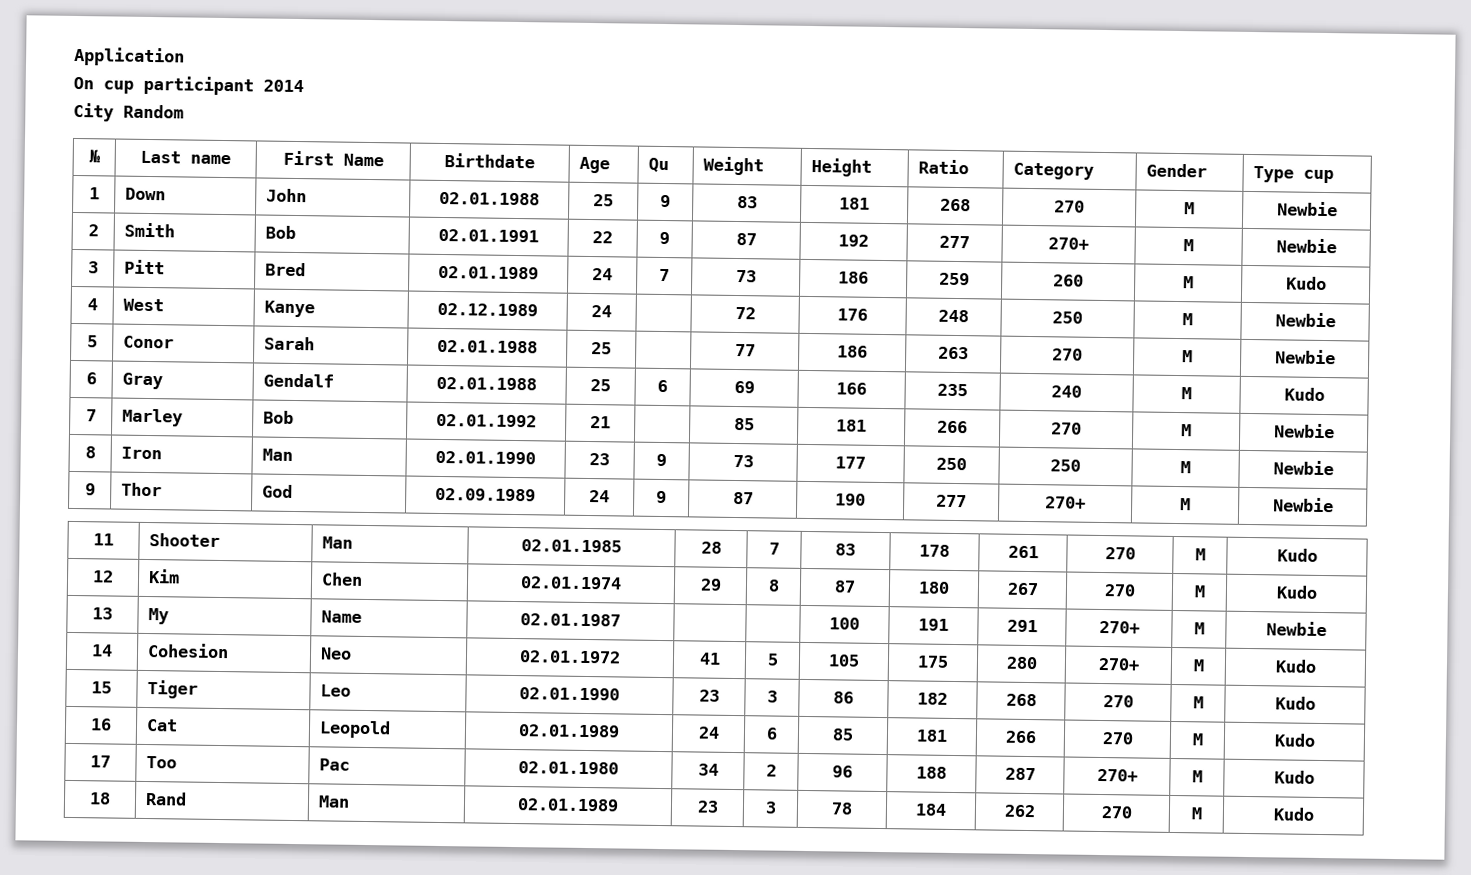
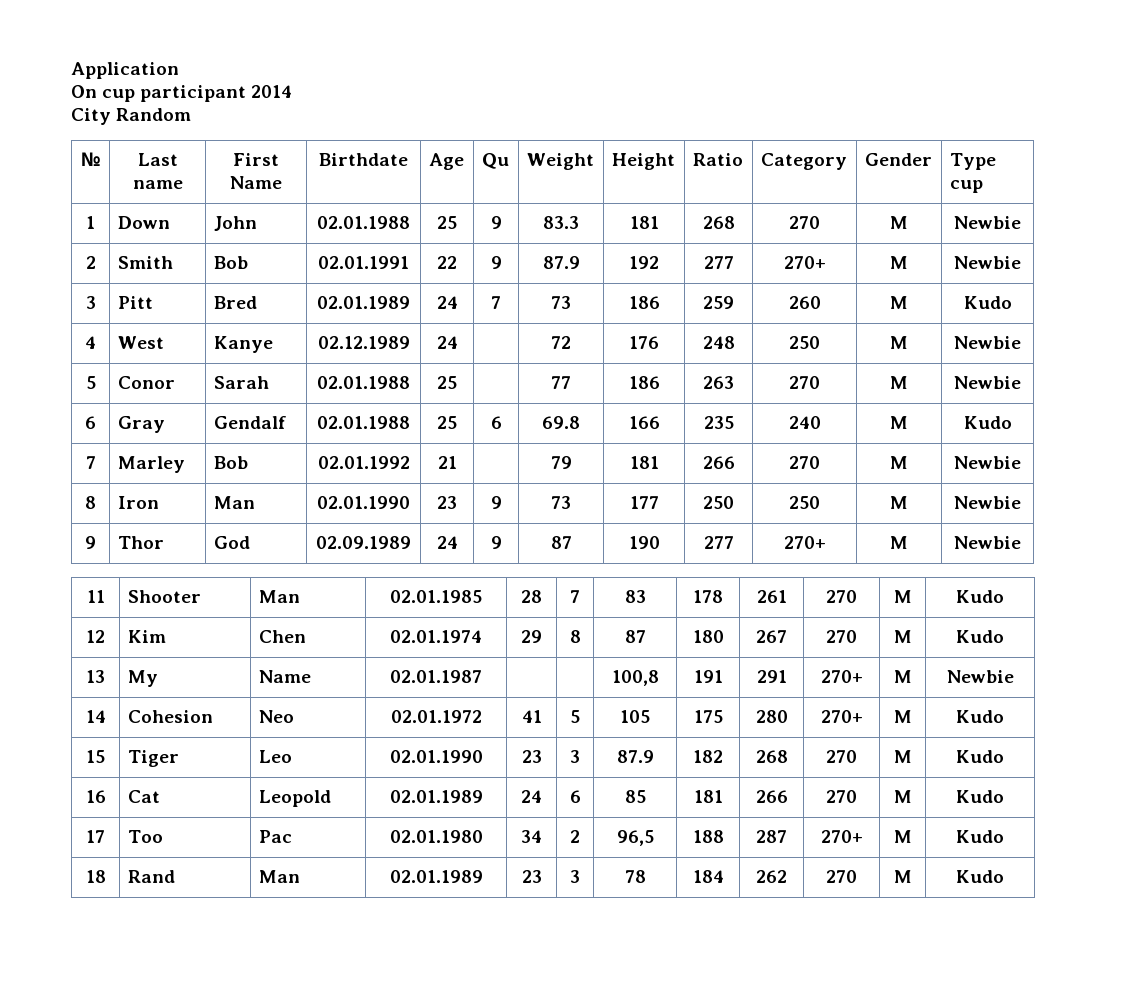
- 1 | Down | John | 02.01.1988 | 25 | 9 | 83 | 181 | 268 | 270 | M | Newbie
+ 1 | Down | John | 02.01.1988 | 25 | 9 | 83.3 | 181 | 268 | 270 | M | Newbie
- 2 | Smith | Bob | 02.01.1991 | 22 | 9 | 87 | 192 | 277 | 270+ | M | Newbie
+ 2 | Smith | Bob | 02.01.1991 | 22 | 9 | 87.9 | 192 | 277 | 270+ | M | Newbie
- 6 | Gray | Gendalf | 02.01.1988 | 25 | 6 | 69 | 166 | 235 | 240 | M | Kudo
+ 6 | Gray | Gendalf | 02.01.1988 | 25 | 6 | 69.8 | 166 | 235 | 240 | M | Kudo
- 7 | Marley | Bob | 02.01.1992 | 21 | | 85 | 181 | 266 | 270 | M | Newbie
+ 7 | Marley | Bob | 02.01.1992 | 21 | | 79 | 181 | 266 | 270 | M | Newbie
- 13 | My | Name | 02.01.1987 | | | 100 | 191 | 291 | 270+ | M | Newbie
+ 13 | My | Name | 02.01.1987 | | | 100,8 | 191 | 291 | 270+ | M | Newbie
- 15 | Tiger | Leo | 02.01.1990 | 23 | 3 | 86 | 182 | 268 | 270 | M | Kudo
+ 15 | Tiger | Leo | 02.01.1990 | 23 | 3 | 87.9 | 182 | 268 | 270 | M | Kudo
- 17 | Too | Pac | 02.01.1980 | 34 | 2 | 96 | 188 | 287 | 270+ | M | Kudo
+ 17 | Too | Pac | 02.01.1980 | 34 | 2 | 96,5 | 188 | 287 | 270+ | M | Kudo

